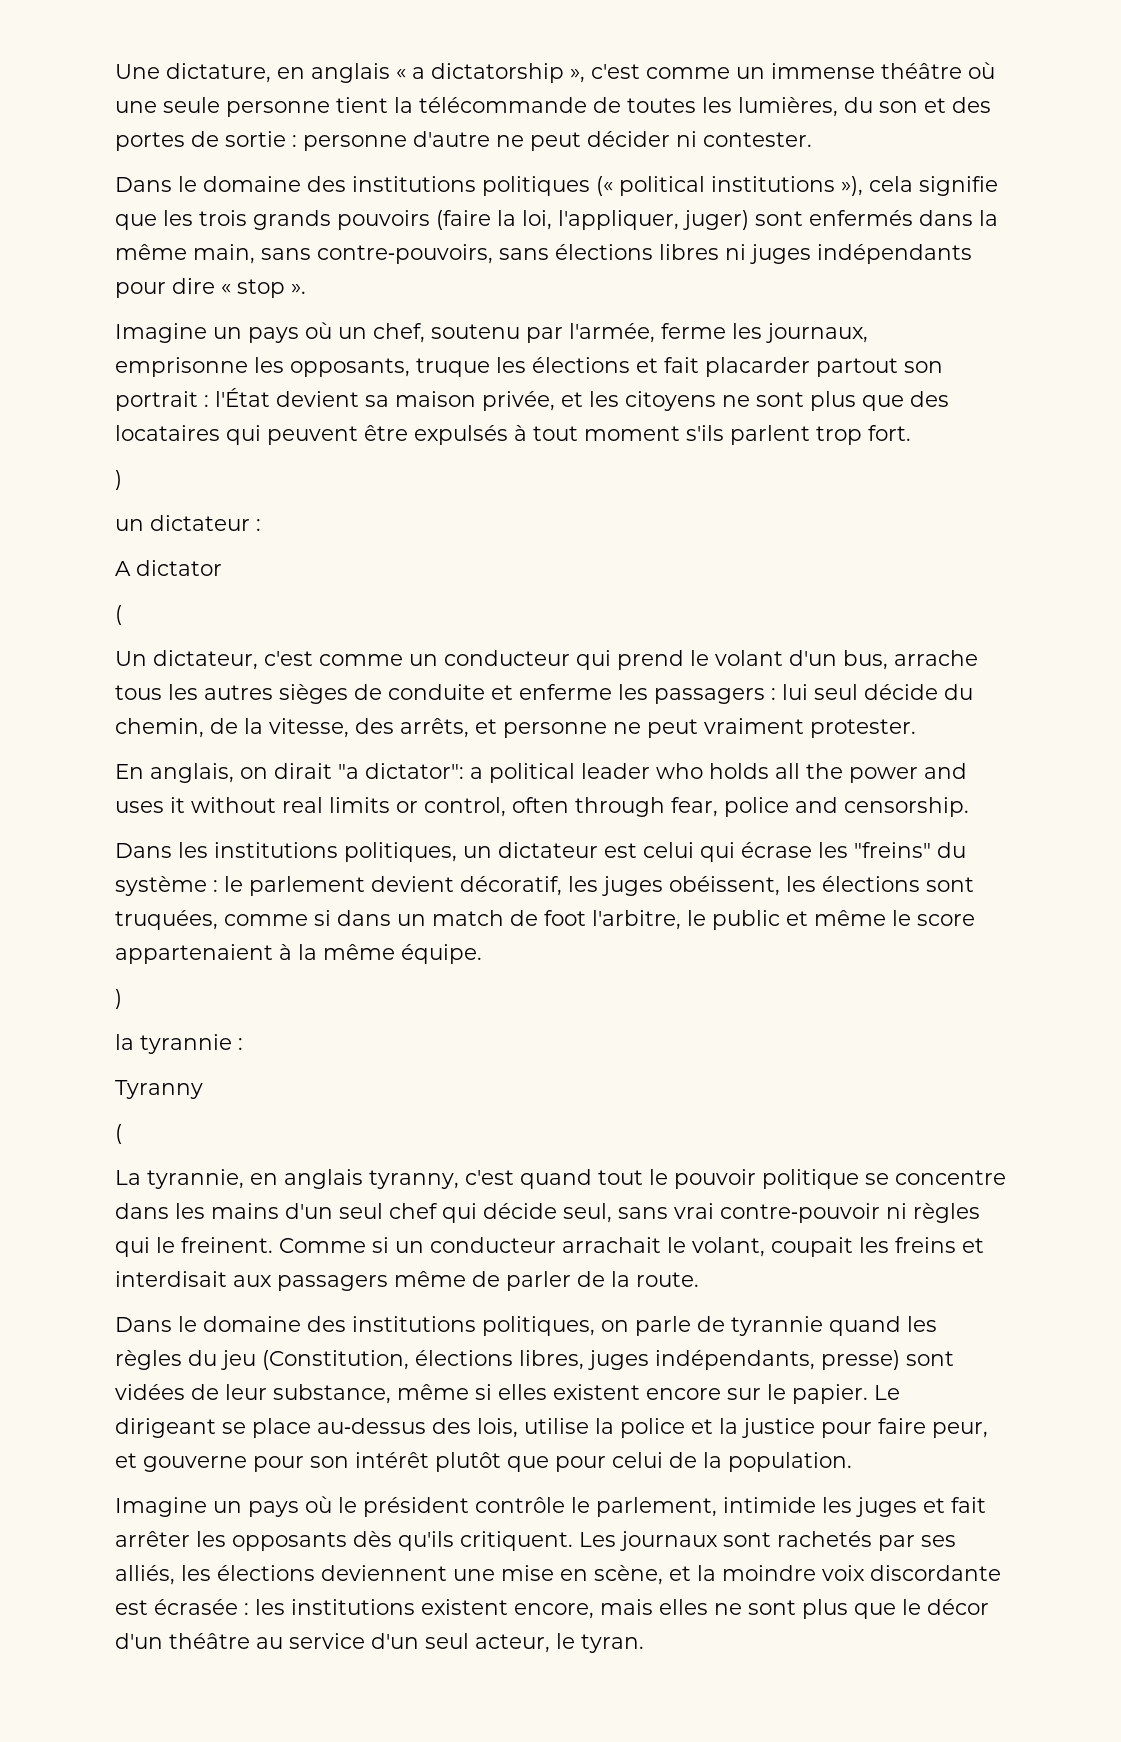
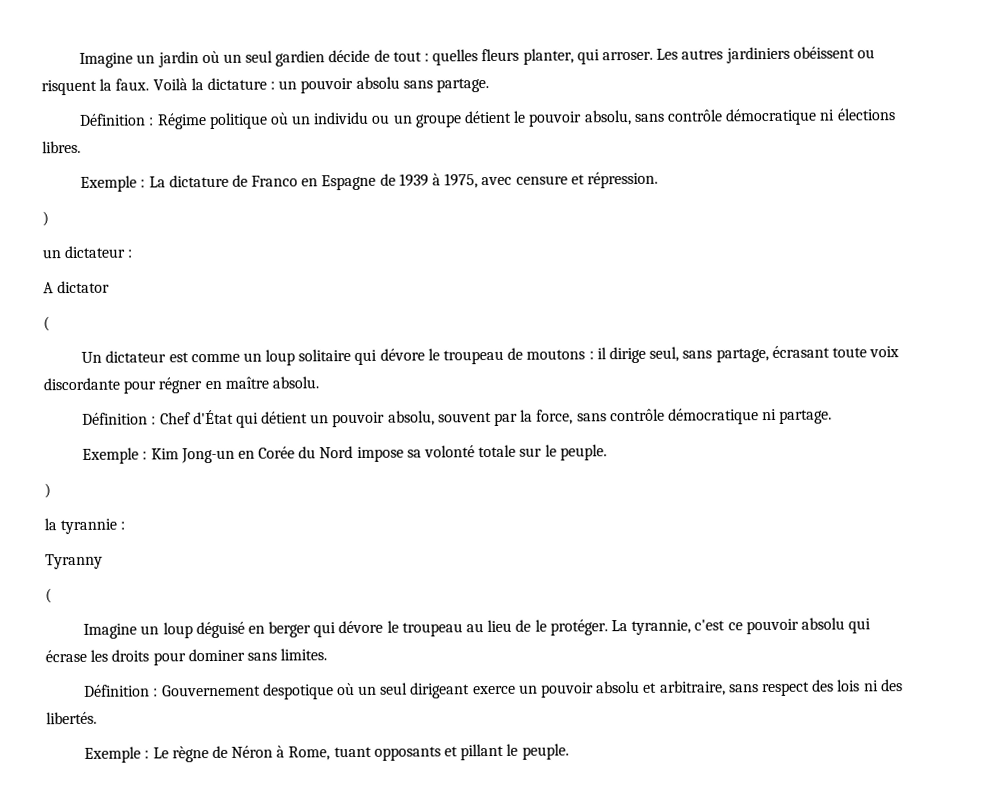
- Une dictature, en anglais « a dictatorship », c'est comme un immense théâtre où une seule personne tient la télécommande de toutes les lumières, du son et des portes de sortie : personne d'autre ne peut décider ni contester.
- Dans le domaine des institutions politiques (« political institutions »), cela signifie que les trois grands pouvoirs (faire la loi, l'appliquer, juger) sont enfermés dans la même main, sans contre‑pouvoirs, sans élections libres ni juges indépendants pour dire « stop ».
- Imagine un pays où un chef, soutenu par l'armée, ferme les journaux, emprisonne les opposants, truque les élections et fait placarder partout son portrait : l'État devient sa maison privée, et les citoyens ne sont plus que des locataires qui peuvent être expulsés à tout moment s'ils parlent trop fort.
+ Imagine un jardin où un seul gardien décide de tout : quelles fleurs planter, qui arroser. Les autres jardiniers obéissent ou risquent la faux. Voilà la dictature : un pouvoir absolu sans partage.
+ Définition : Régime politique où un individu ou un groupe détient le pouvoir absolu, sans contrôle démocratique ni élections libres.
+ Exemple : La dictature de Franco en Espagne de 1939 à 1975, avec censure et répression.
- Un dictateur, c'est comme un conducteur qui prend le volant d'un bus, arrache tous les autres sièges de conduite et enferme les passagers : lui seul décide du chemin, de la vitesse, des arrêts, et personne ne peut vraiment protester.
- En anglais, on dirait "a dictator": a political leader who holds all the power and uses it without real limits or control, often through fear, police and censorship.
- Dans les institutions politiques, un dictateur est celui qui écrase les "freins" du système : le parlement devient décoratif, les juges obéissent, les élections sont truquées, comme si dans un match de foot l'arbitre, le public et même le score appartenaient à la même équipe.
+ Un dictateur est comme un loup solitaire qui dévore le troupeau de moutons : il dirige seul, sans partage, écrasant toute voix discordante pour régner en maître absolu.
+ Définition : Chef d'État qui détient un pouvoir absolu, souvent par la force, sans contrôle démocratique ni partage.
+ Exemple : Kim Jong-un en Corée du Nord impose sa volonté totale sur le peuple.
- La tyrannie, en anglais tyranny, c'est quand tout le pouvoir politique se concentre dans les mains d'un seul chef qui décide seul, sans vrai contre‑pouvoir ni règles qui le freinent. Comme si un conducteur arrachait le volant, coupait les freins et interdisait aux passagers même de parler de la route.
- Dans le domaine des institutions politiques, on parle de tyrannie quand les règles du jeu (Constitution, élections libres, juges indépendants, presse) sont vidées de leur substance, même si elles existent encore sur le papier. Le dirigeant se place au‑dessus des lois, utilise la police et la justice pour faire peur, et gouverne pour son intérêt plutôt que pour celui de la population.
- Imagine un pays où le président contrôle le parlement, intimide les juges et fait arrêter les opposants dès qu'ils critiquent. Les journaux sont rachetés par ses alliés, les élections deviennent une mise en scène, et la moindre voix discordante est écrasée : les institutions existent encore, mais elles ne sont plus que le décor d'un théâtre au service d'un seul acteur, le tyran.
+ Imagine un loup déguisé en berger qui dévore le troupeau au lieu de le protéger. La tyrannie, c'est ce pouvoir absolu qui écrase les droits pour dominer sans limites.
+ Définition : Gouvernement despotique où un seul dirigeant exerce un pouvoir absolu et arbitraire, sans respect des lois ni des libertés.
+ Exemple : Le règne de Néron à Rome, tuant opposants et pillant le peuple.

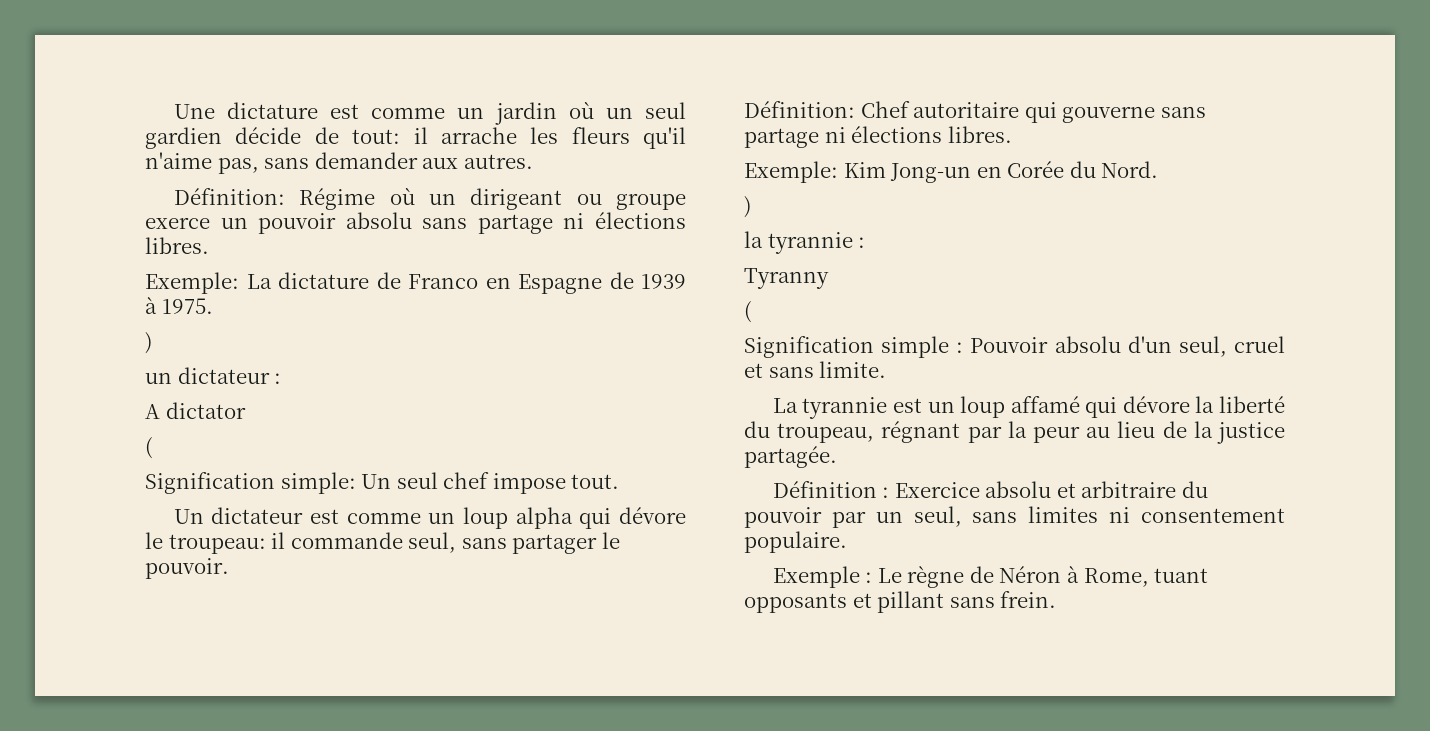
- Imagine un jardin où un seul gardien décide de tout : quelles fleurs planter, qui arroser. Les autres jardiniers obéissent ou risquent la faux. Voilà la dictature : un pouvoir absolu sans partage.
- Définition : Régime politique où un individu ou un groupe détient le pouvoir absolu, sans contrôle démocratique ni élections libres.
- Exemple : La dictature de Franco en Espagne de 1939 à 1975, avec censure et répression.
+ Une dictature est comme un jardin où un seul gardien décide de tout: il arrache les fleurs qu'il n'aime pas, sans demander aux autres.
+ Définition: Régime où un dirigeant ou groupe exerce un pouvoir absolu sans partage ni élections libres.
+ Exemple: La dictature de Franco en Espagne de 1939 à 1975.
+ Signification simple: Un seul chef impose tout.
- Un dictateur est comme un loup solitaire qui dévore le troupeau de moutons : il dirige seul, sans partage, écrasant toute voix discordante pour régner en maître absolu.
- Définition : Chef d'État qui détient un pouvoir absolu, souvent par la force, sans contrôle démocratique ni partage.
- Exemple : Kim Jong-un en Corée du Nord impose sa volonté totale sur le peuple.
+ Un dictateur est comme un loup alpha qui dévore le troupeau: il commande seul, sans partager le pouvoir.
+ Définition: Chef autoritaire qui gouverne sans partage ni élections libres.
+ Exemple: Kim Jong-un en Corée du Nord.
- Imagine un loup déguisé en berger qui dévore le troupeau au lieu de le protéger. La tyrannie, c'est ce pouvoir absolu qui écrase les droits pour dominer sans limites.
- Définition : Gouvernement despotique où un seul dirigeant exerce un pouvoir absolu et arbitraire, sans respect des lois ni des libertés.
+ Signification simple : Pouvoir absolu d'un seul, cruel et sans limite.
+ La tyrannie est un loup affamé qui dévore la liberté du troupeau, régnant par la peur au lieu de la justice partagée.
+ Définition : Exercice absolu et arbitraire du pouvoir par un seul, sans limites ni consentement populaire.
- Exemple : Le règne de Néron à Rome, tuant opposants et pillant le peuple.
+ Exemple : Le règne de Néron à Rome, tuant opposants et pillant sans frein.

